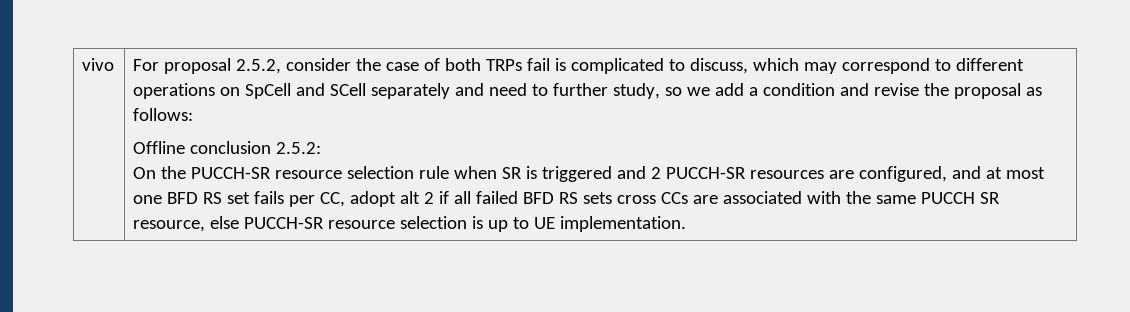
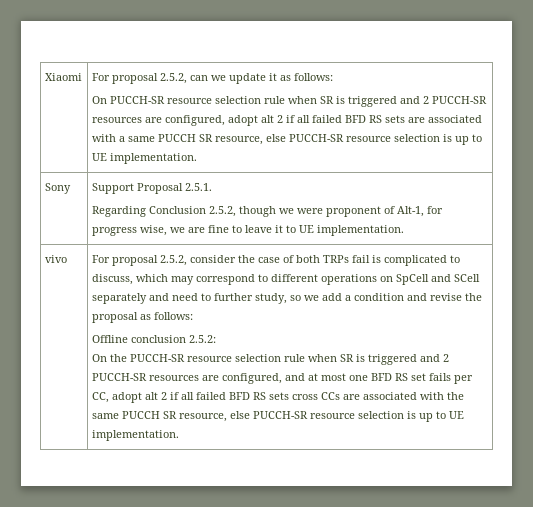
+ Xiaomi | For proposal 2.5.2, can we update it as follows:
+ On PUCCH-SR resource selection rule when SR is triggered and 2 PUCCH-SR resources are configured, adopt alt 2 if all failed BFD RS sets are associated with a same PUCCH SR resource, else PUCCH-SR resource selection is up to UE implementation.
+ Sony | Support Proposal 2.5.1.
+ Regarding Conclusion 2.5.2, though we were proponent of Alt-1, for progress wise, we are fine to leave it to UE implementation.

